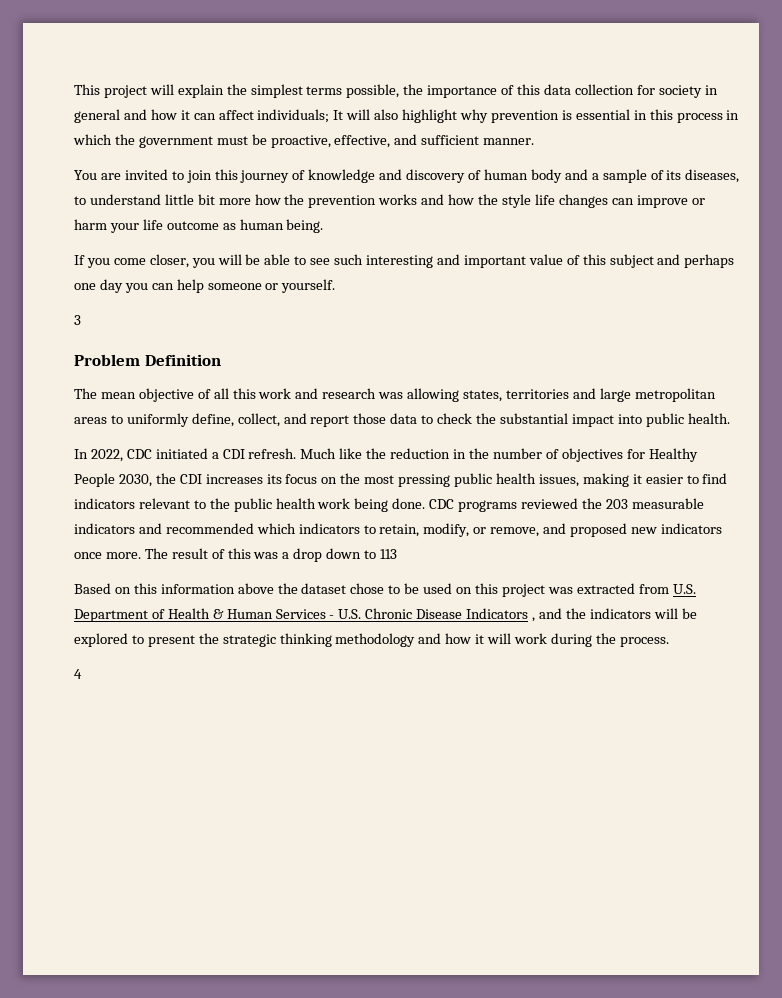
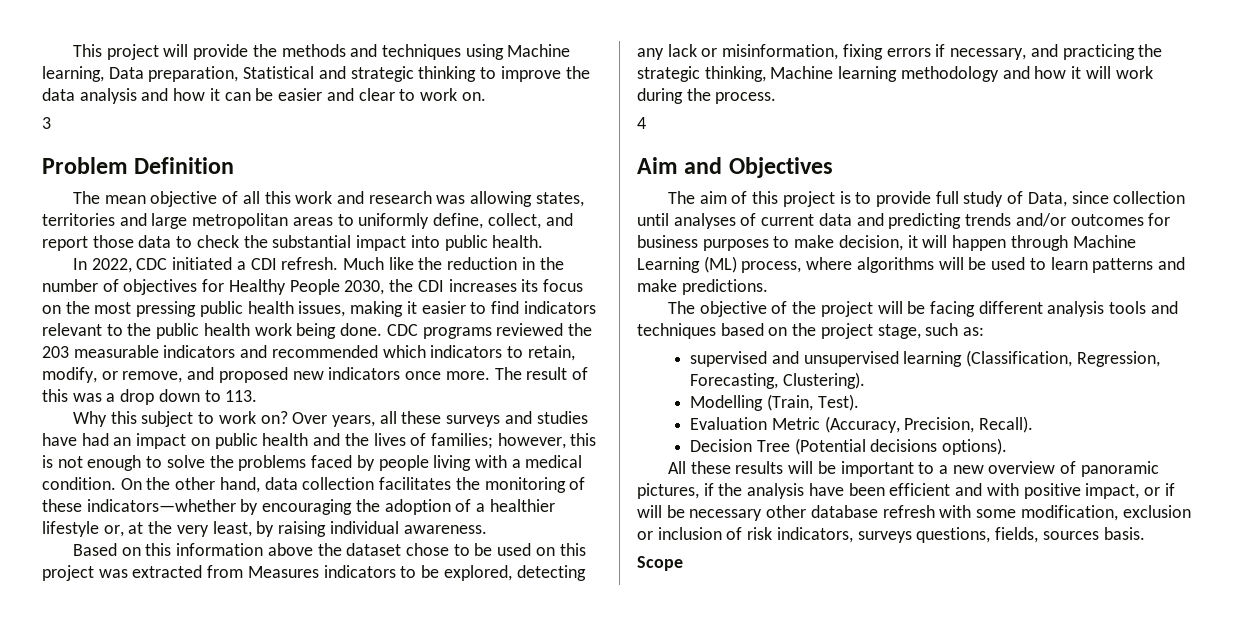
- This project will explain the simplest terms possible, the importance of this data collection for society in general and how it can affect individuals; It will also highlight why prevention is essential in this process in which the government must be proactive, effective, and sufficient manner.
- You are invited to join this journey of knowledge and discovery of human body and a sample of its diseases, to understand little bit more how the prevention works and how the style life changes can improve or harm your life outcome as human being.
- If you come closer, you will be able to see such interesting and important value of this subject and perhaps one day you can help someone or yourself.
+ This project will provide the methods and techniques using Machine learning, Data preparation, Statistical and strategic thinking to improve the data analysis and how it can be easier and clear to work on.
- The result of this was a drop down to 113
+ The result of this was a drop down to 113.
+ Why this subject to work on? Over years, all these surveys and studies have had an impact on public health and the lives of families; however, this is not enough to solve the problems faced by people living with a medical condition. On the other hand, data collection facilitates the monitoring of these indicators—whether by encouraging the adoption of a healthier lifestyle or, at the very least, by raising individual awareness.
- Based on this information above the dataset chose to be used on this project was extracted from U.S. Department of Health & Human Services - U.S. Chronic Disease Indicators , and the indicators will be explored to present the strategic thinking methodology and how it will work during the process.
+ Based on this information above the dataset chose to be used on this project was extracted from Measures indicators to be explored, detecting any lack or misinformation, fixing errors if necessary, and practicing the strategic thinking, Machine learning methodology and how it will work during the process.
+ Aim and Objectives
+ The aim of this project is to provide full study of Data, since collection until analyses of current data and predicting trends and/or outcomes for business purposes to make decision, it will happen through Machine Learning (ML) process, where algorithms will be used to learn patterns and make predictions.
+ The objective of the project will be facing different analysis tools and techniques based on the project stage, such as:
+ supervised and unsupervised learning (Classification, Regression, Forecasting, Clustering).
+ Modelling (Train, Test).
+ Evaluation Metric (Accuracy, Precision, Recall).
+ Decision Tree (Potential decisions options).
+ All these results will be important to a new overview of panoramic pictures, if the analysis have been efficient and with positive impact, or if will be necessary other database refresh with some modification, exclusion or inclusion of risk indicators, surveys questions, fields, sources basis.
+ Scope

